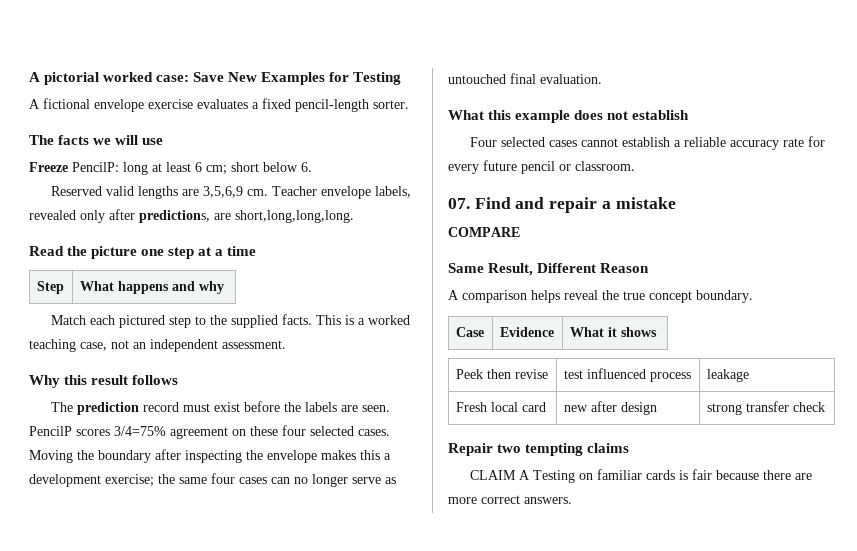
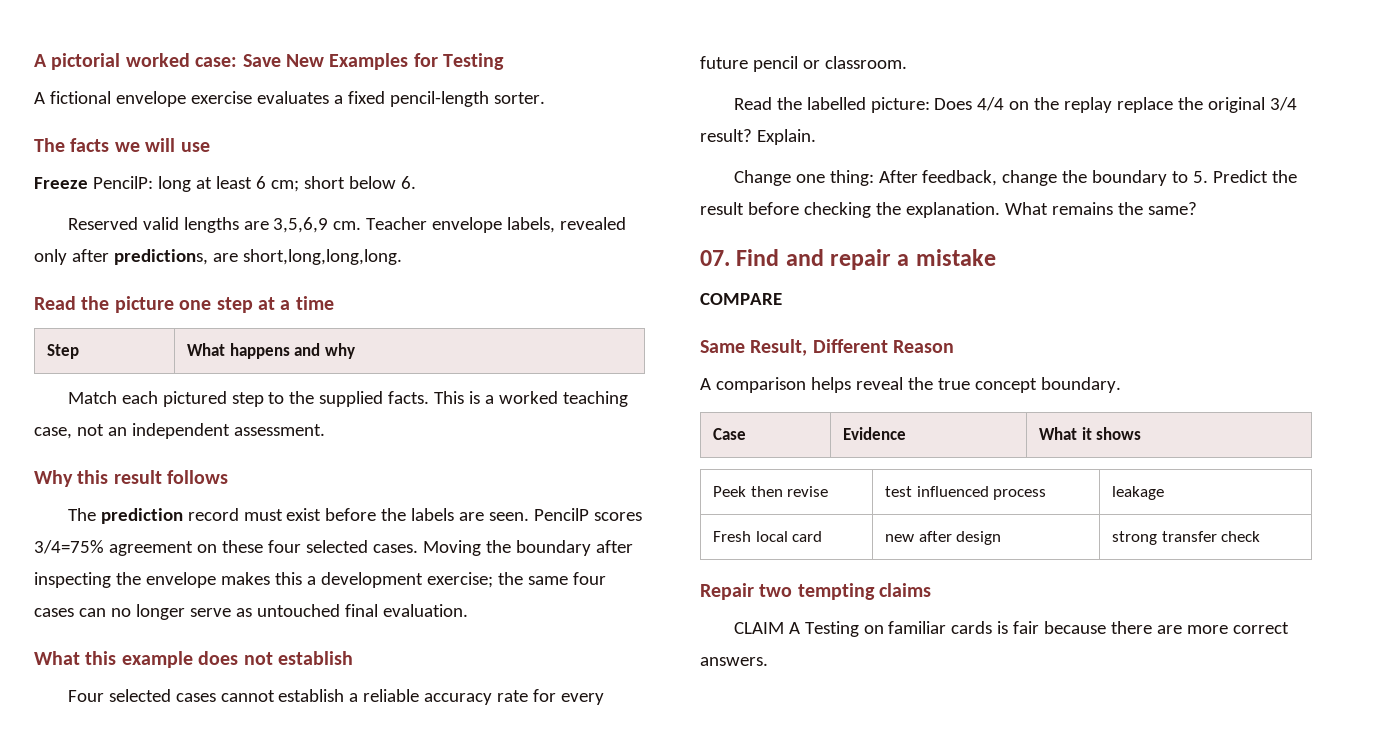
+ Read the labelled picture: Does 4/4 on the replay replace the original 3/4 result? Explain.
+ Change one thing: After feedback, change the boundary to 5. Predict the result before checking the explanation. What remains the same?

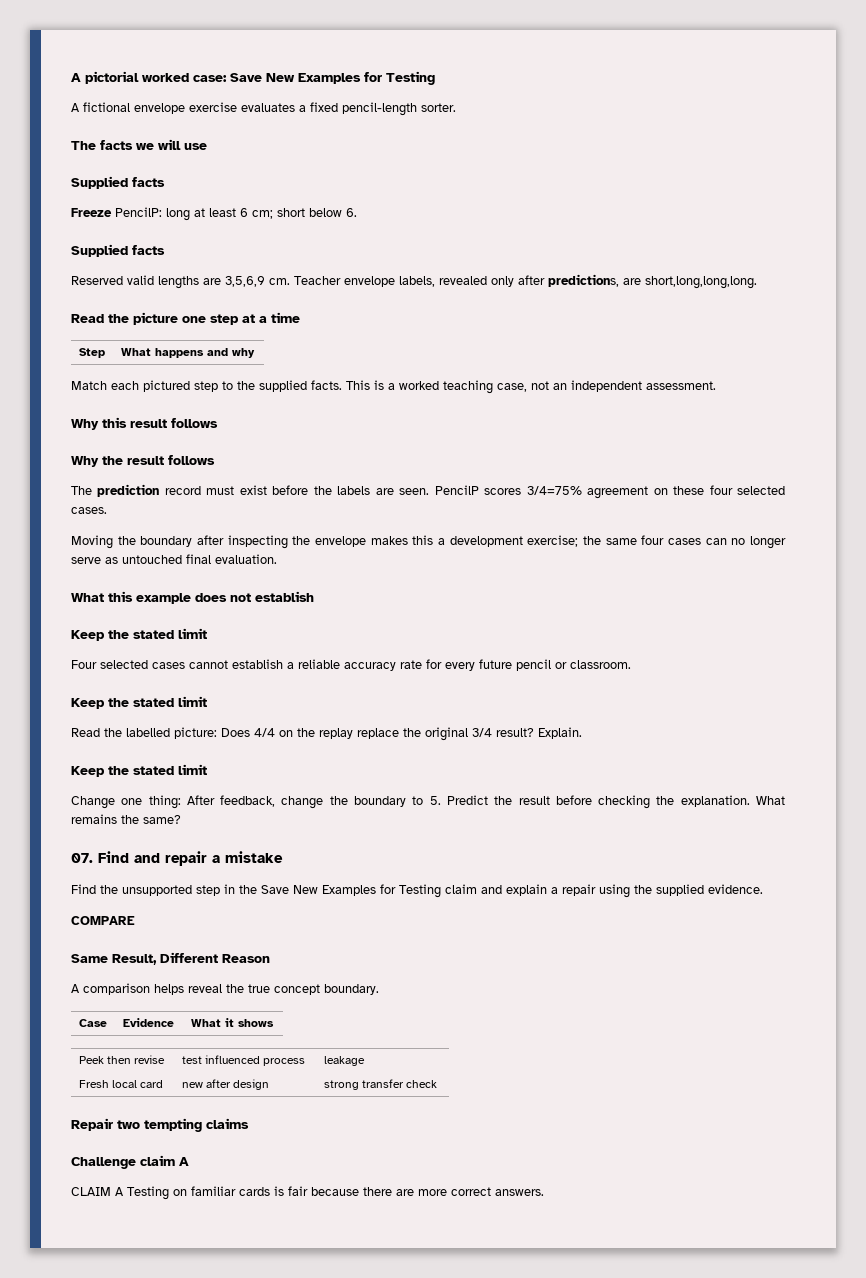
  The facts we will use
+ Supplied facts
  Freeze PencilP: long at least 6 cm; short below 6.
+ Supplied facts
+ Why the result follows
- PencilP scores 3/4=75% agreement on these four selected cases. Moving the boundary after inspecting the envelope makes this a development exercise; the same four cases can no longer serve as untouched final evaluation.
+ PencilP scores 3/4=75% agreement on these four selected cases.
+ Moving the boundary after inspecting the envelope makes this a development exercise; the same four cases can no longer serve as untouched final evaluation.
  What this example does not establish
+ Keep the stated limit
  Four selected cases cannot establish a reliable accuracy rate for every future pencil or classroom.
+ Keep the stated limit
  Explain.
+ Keep the stated limit
+ Find the unsupported step in the Save New Examples for Testing claim and explain a repair using the supplied evidence.
+ Challenge claim A

